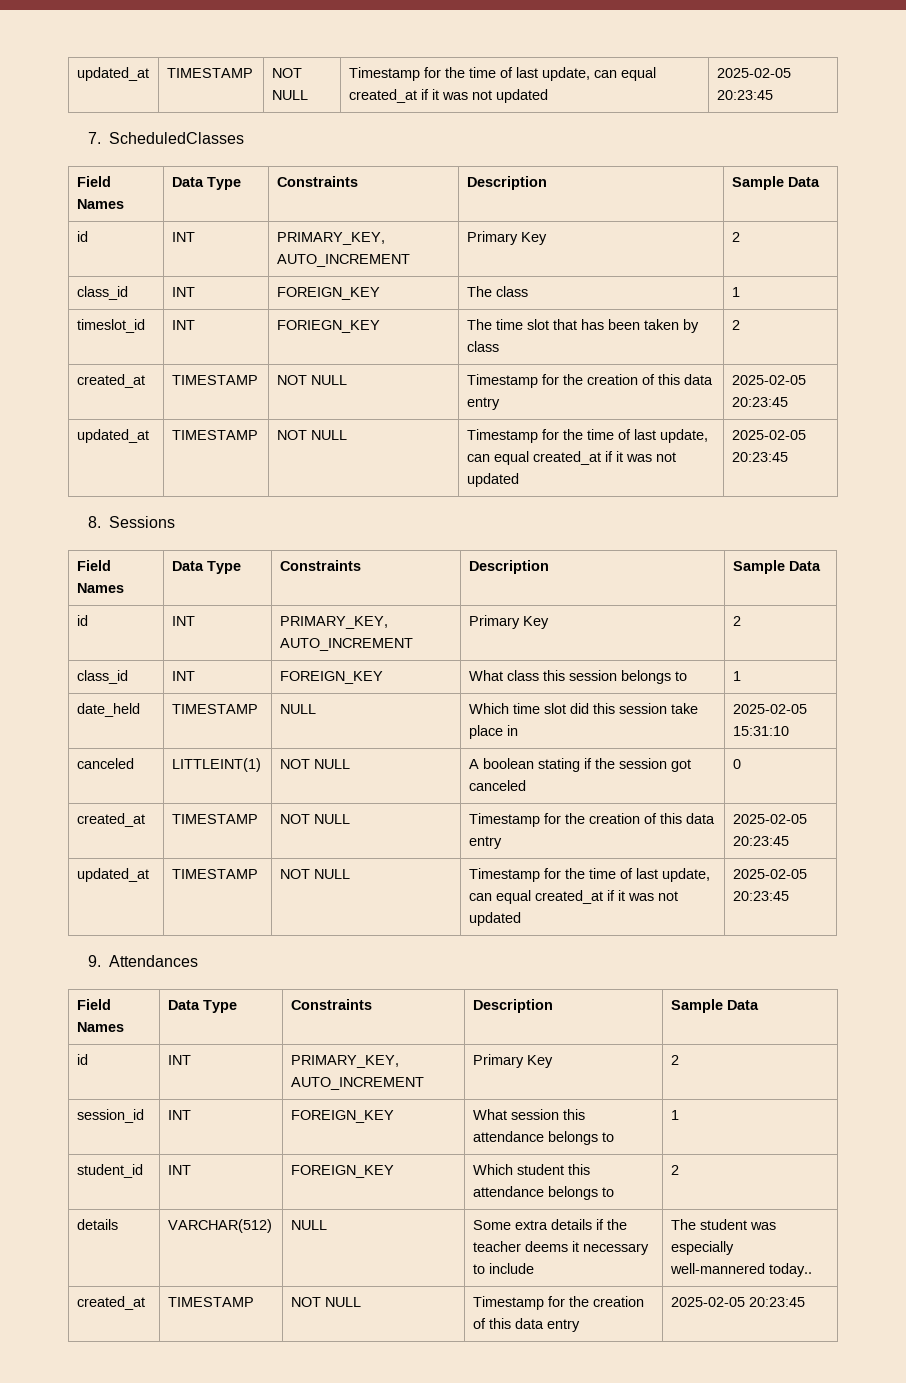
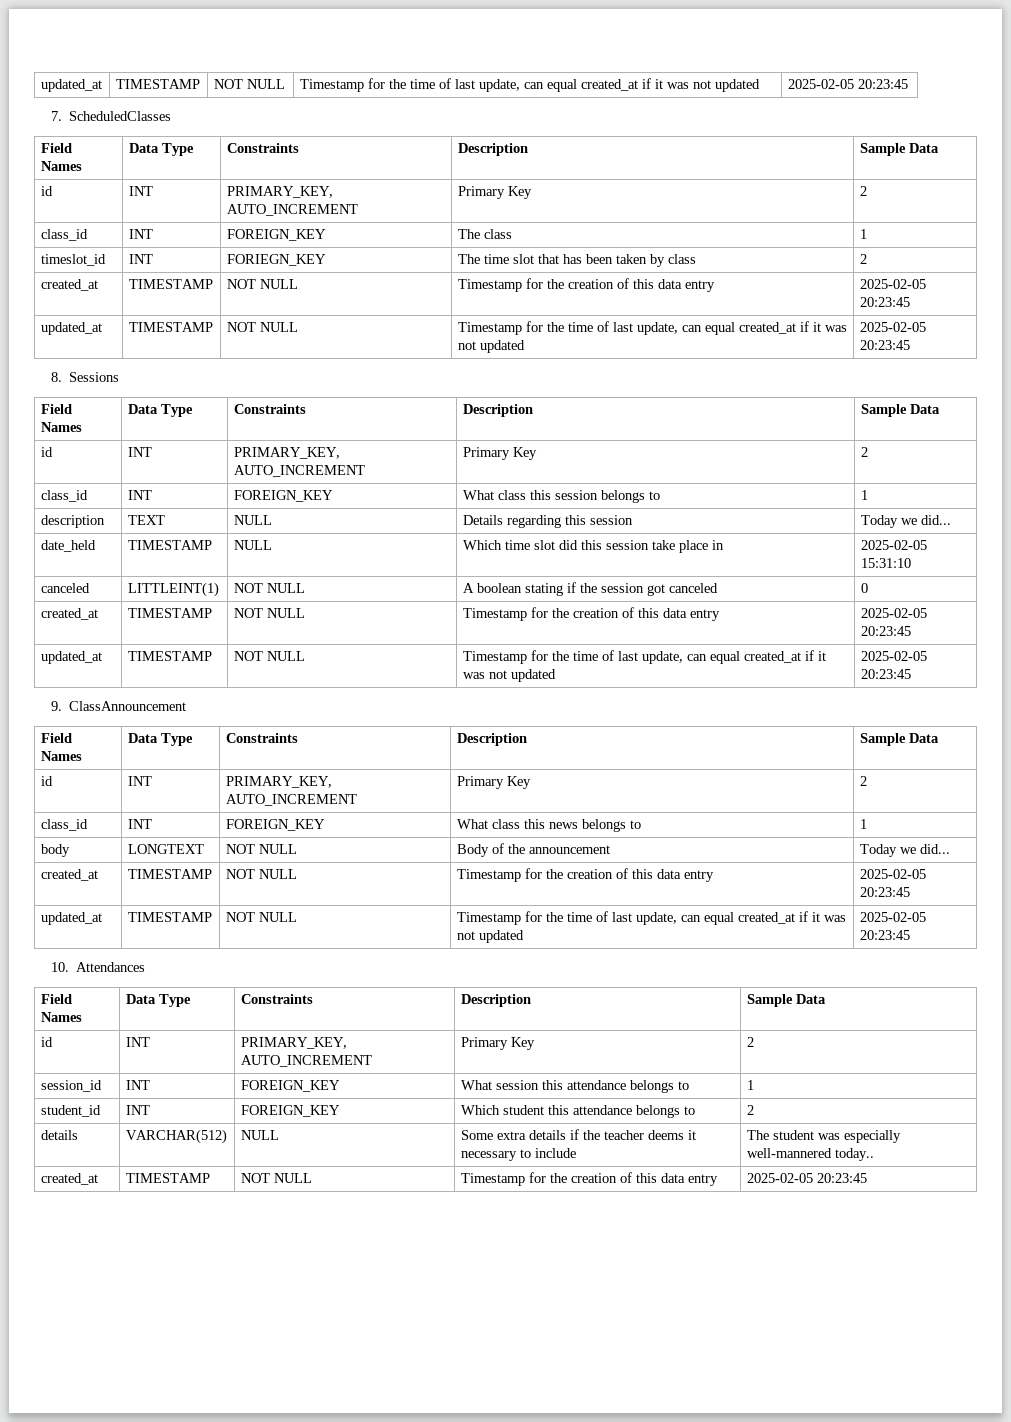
+ description | TEXT | NULL | Details regarding this session | Today we did...
- 9. Attendances
+ 9. ClassAnnouncement
+ Field Names | Data Type | Constraints | Description | Sample Data
+ id | INT | PRIMARY_KEY, AUTO_INCREMENT | Primary Key | 2
+ class_id | INT | FOREIGN_KEY | What class this news belongs to | 1
+ body | LONGTEXT | NOT NULL | Body of the announcement | Today we did...
+ created_at | TIMESTAMP | NOT NULL | Timestamp for the creation of this data entry | 2025-02-05 20:23:45
+ updated_at | TIMESTAMP | NOT NULL | Timestamp for the time of last update, can equal created_at if it was not updated | 2025-02-05 20:23:45
+ 10. Attendances

